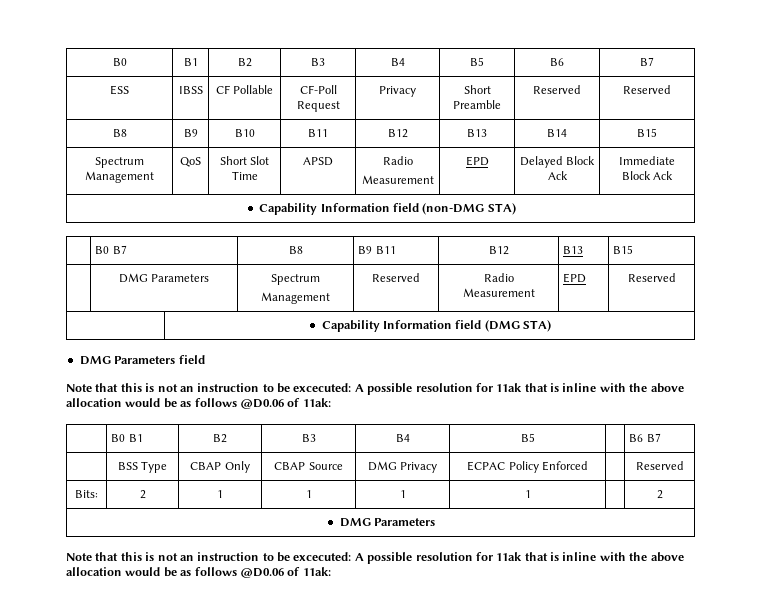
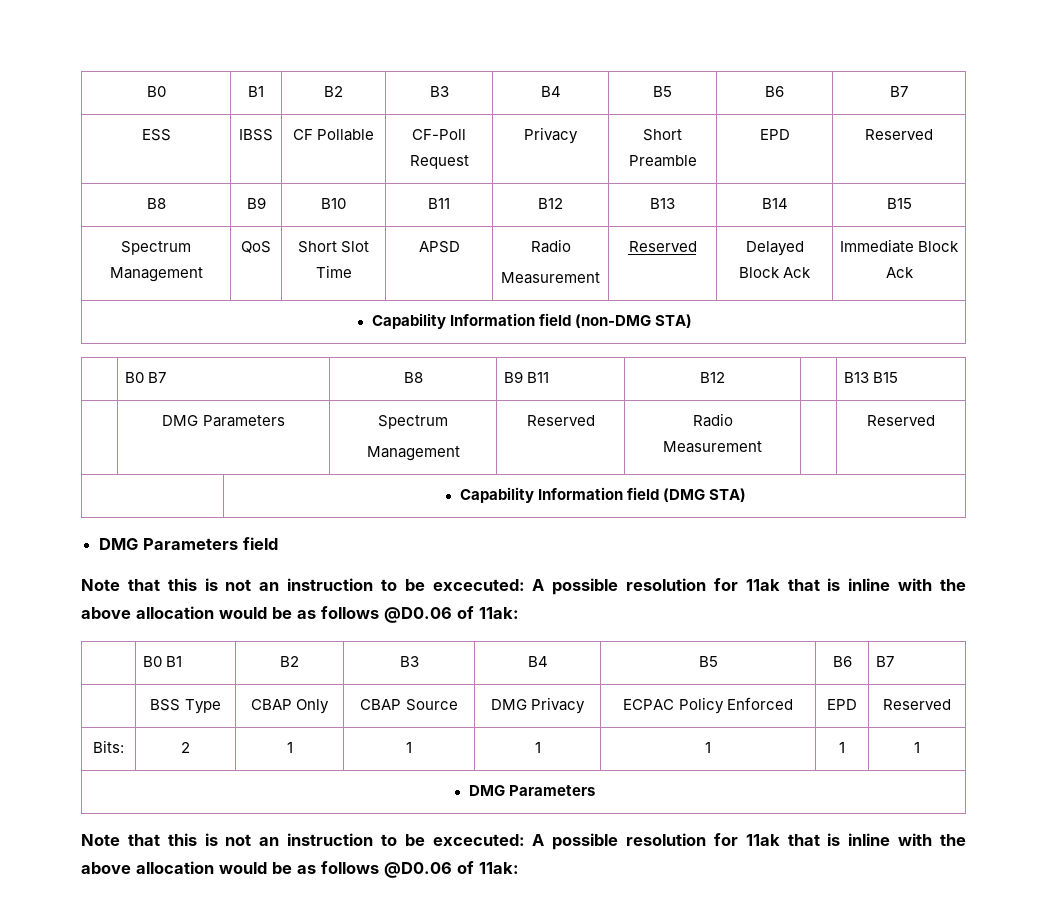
- ESS | IBSS | CF Pollable | CF-Poll Request | Privacy | Short Preamble | Reserved | Reserved
+ ESS | IBSS | CF Pollable | CF-Poll Request | Privacy | Short Preamble | EPD | Reserved
  Spectrum Management | QoS | Short Slot Time | APSD | Radio
- Measurement | EPD | Delayed Block Ack | Immediate Block Ack
+ Measurement | Reserved | Delayed Block Ack | Immediate Block Ack
- | B0 B7 | B8 | B9 B11 | B12 | B13 | B15
+ | B0 B7 | B8 | B9 B11 | B12 | | B13 B15
  | DMG Parameters | Spectrum
  Management | Reserved | Radio
- Measurement | EPD | Reserved
+ Measurement | | Reserved
- | B0 B1 | B2 | B3 | B4 | B5 | | B6 B7
+ | B0 B1 | B2 | B3 | B4 | B5 | B6 | B7
- | BSS Type | CBAP Only | CBAP Source | DMG Privacy | ECPAC Policy Enforced | | Reserved
+ | BSS Type | CBAP Only | CBAP Source | DMG Privacy | ECPAC Policy Enforced | EPD | Reserved
- Bits: | 2 | 1 | 1 | 1 | 1 | | 2
+ Bits: | 2 | 1 | 1 | 1 | 1 | 1 | 1

